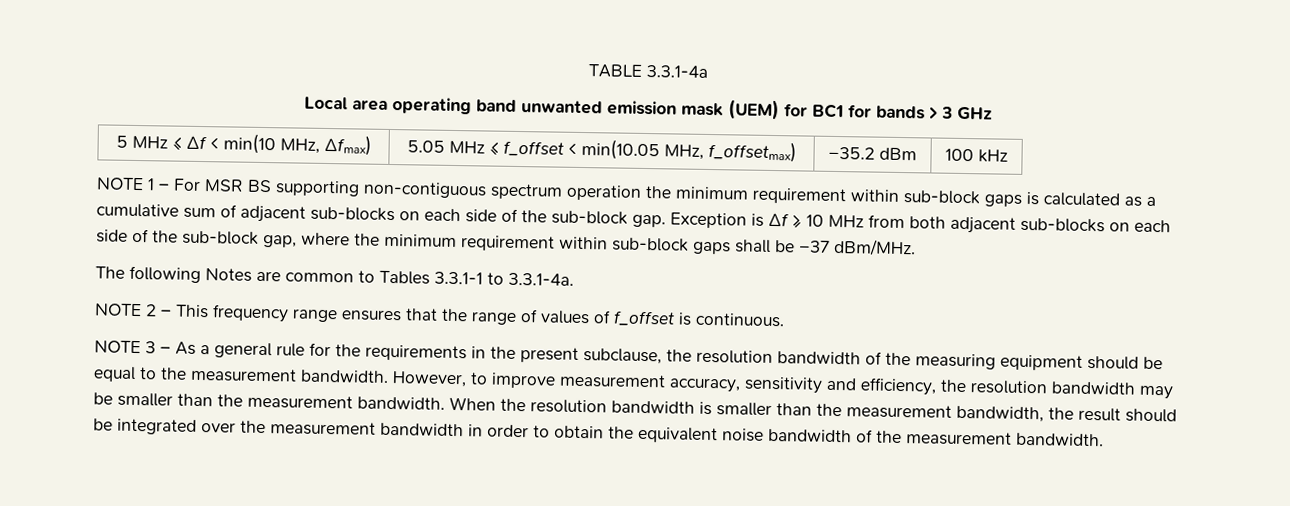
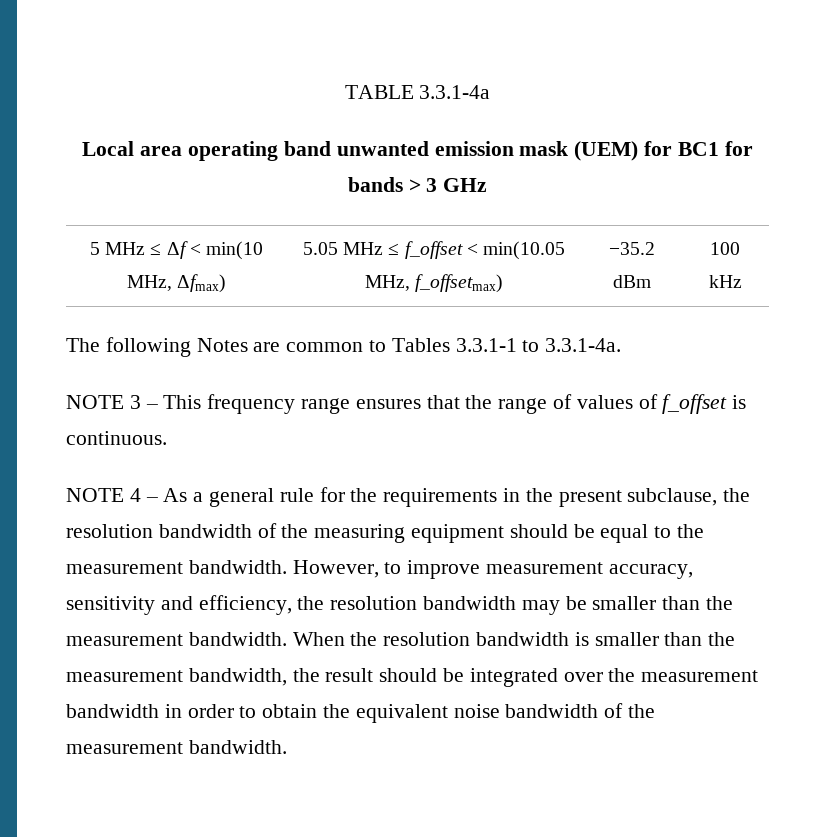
- NOTE 1 – For MSR BS supporting non-contiguous spectrum operation the minimum requirement within sub-block gaps is calculated as a cumulative sum of adjacent sub-blocks on each side of the sub-block gap. Exception is Δf ≥ 10 MHz from both adjacent sub-blocks on each side of the sub-block gap, where the minimum requirement within sub-block gaps shall be −37 dBm/MHz.
- NOTE 2 – This frequency range ensures that the range of values of f_offset is continuous.
+ NOTE 3 – This frequency range ensures that the range of values of f_offset is continuous.
- NOTE 3 – As a general rule for the requirements in the present subclause, the resolution bandwidth of the measuring equipment should be equal to the measurement bandwidth.
+ NOTE 4 – As a general rule for the requirements in the present subclause, the resolution bandwidth of the measuring equipment should be equal to the measurement bandwidth.

